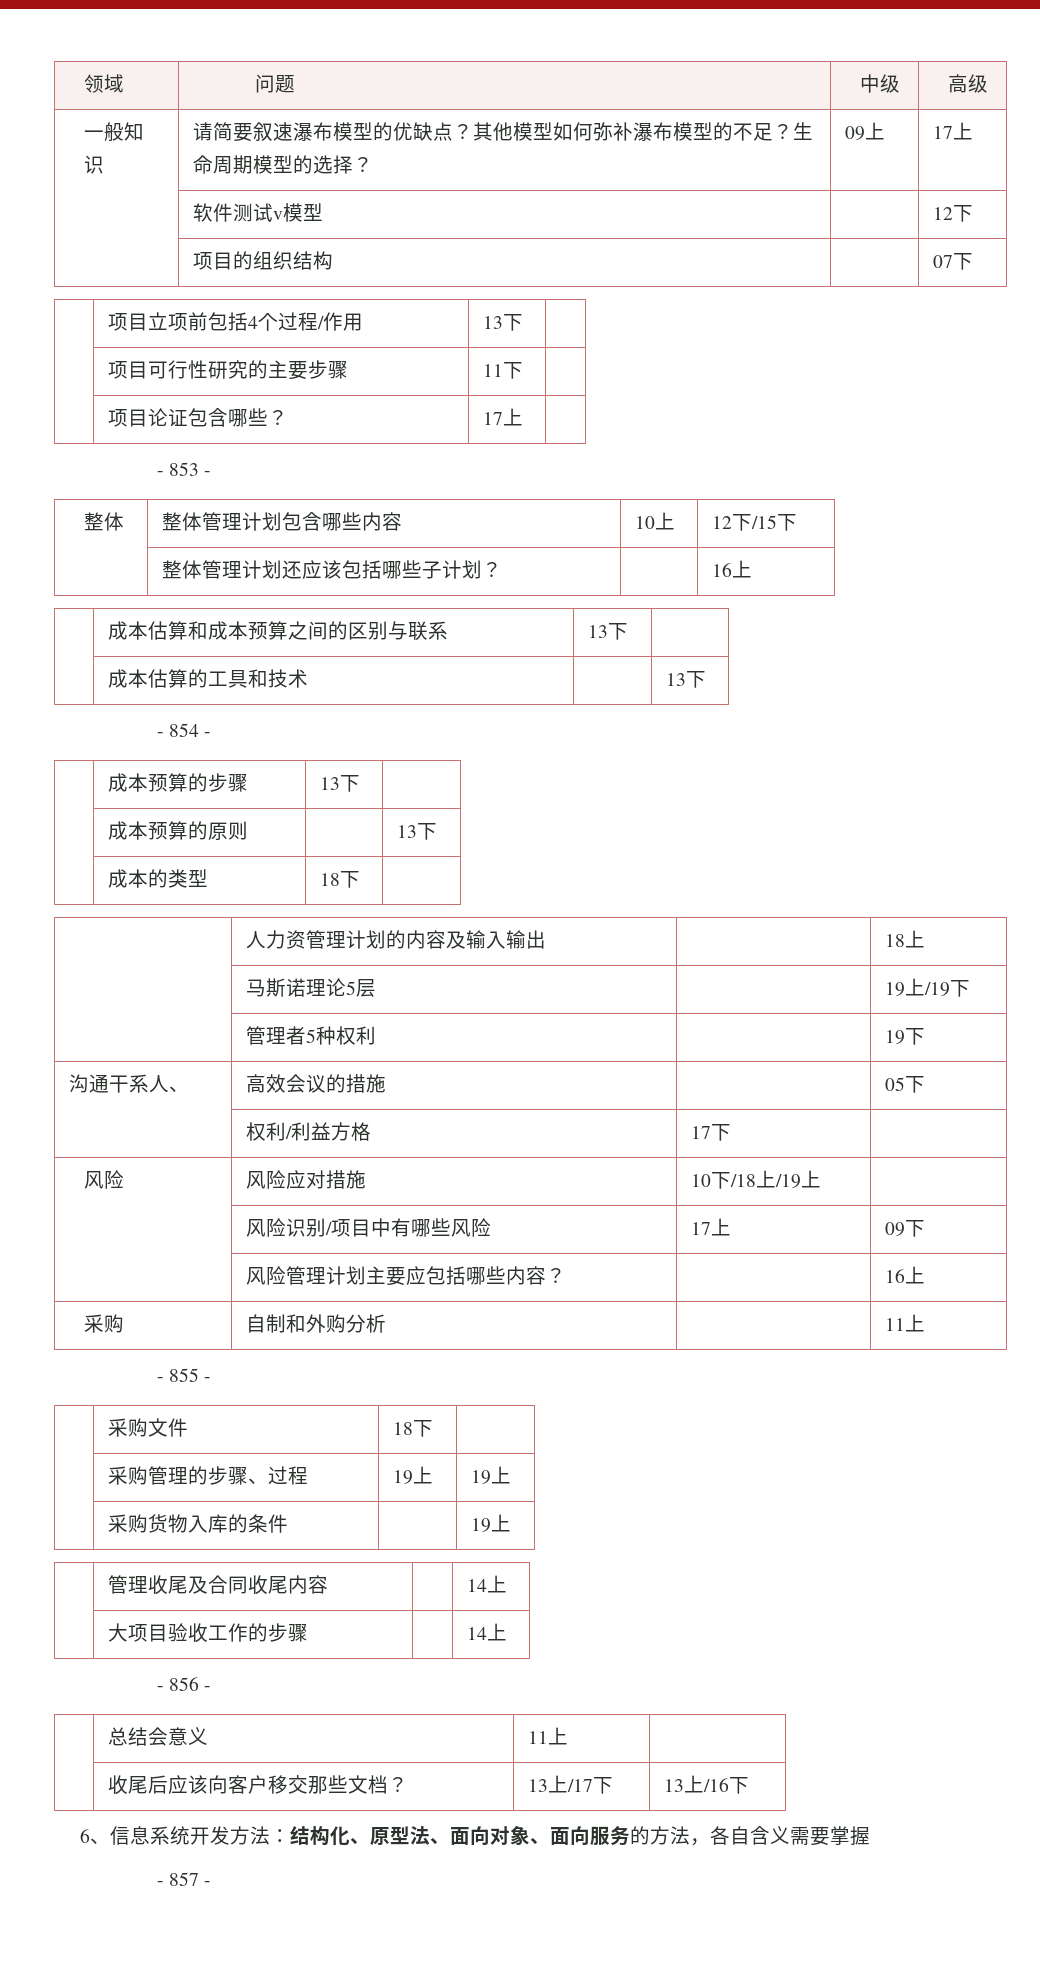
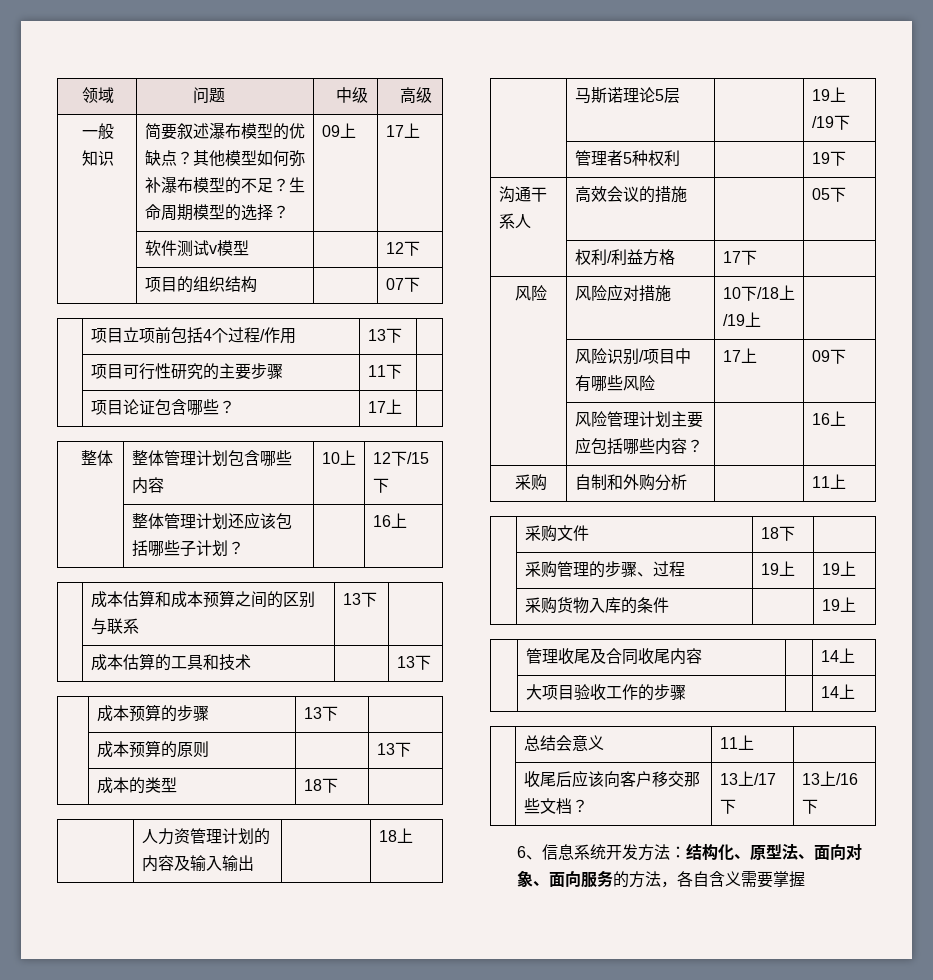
- 一般知识 | 请简要叙速瀑布模型的优缺点？其他模型如何弥补瀑布模型的不足？生命周期模型的选择？ | 09上 | 17上
+ 一般知识 | 简要叙述瀑布模型的优缺点？其他模型如何弥补瀑布模型的不足？生命周期模型的选择？ | 09上 | 17上
- - 853 -
- - 854 -
- 沟通干系人、 | 高效会议的措施 | | 05下
+ 沟通干系人 | 高效会议的措施 | | 05下
- - 855 -
- - 856 -
- - 857 -

